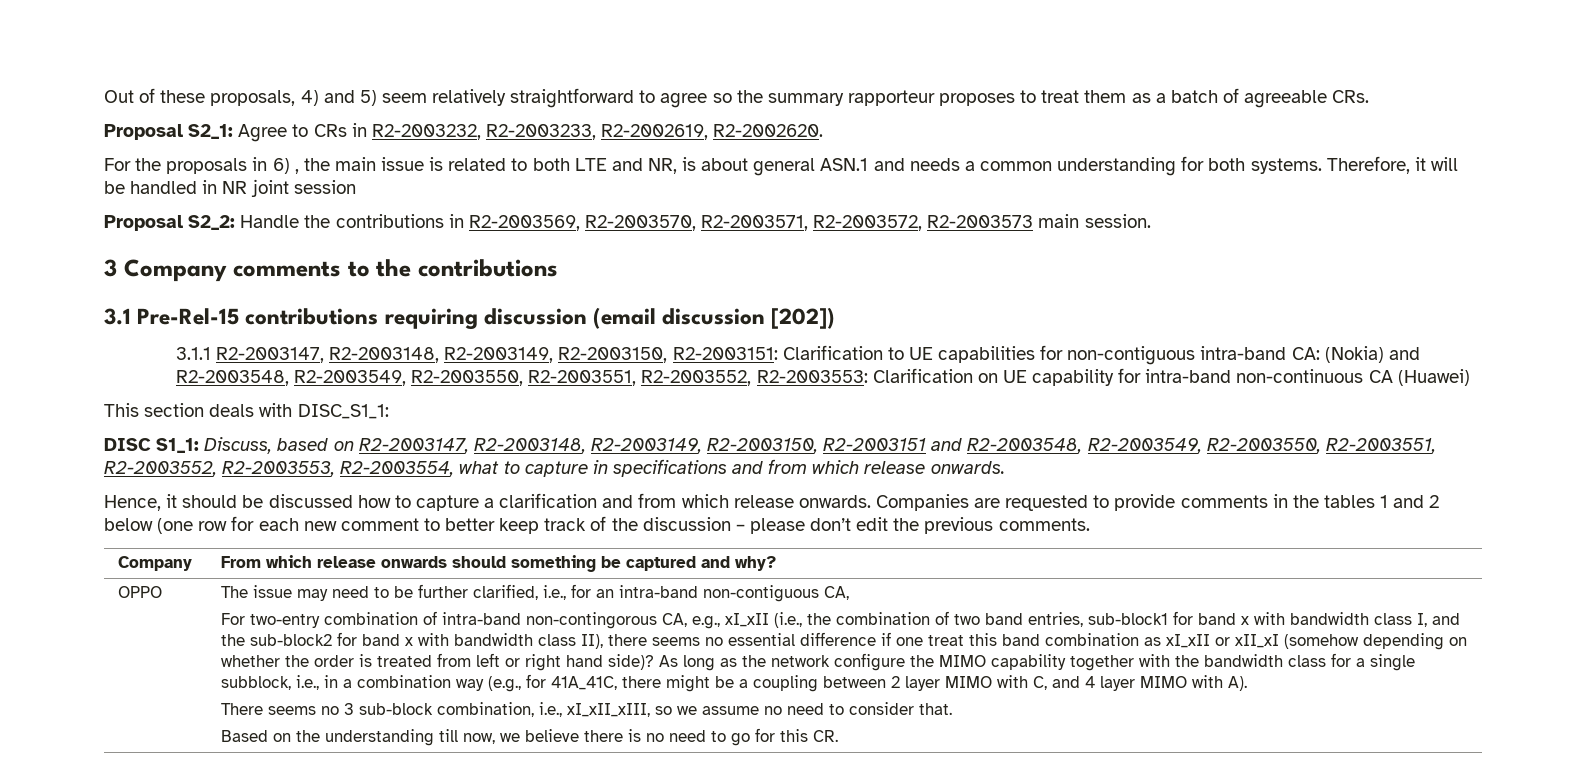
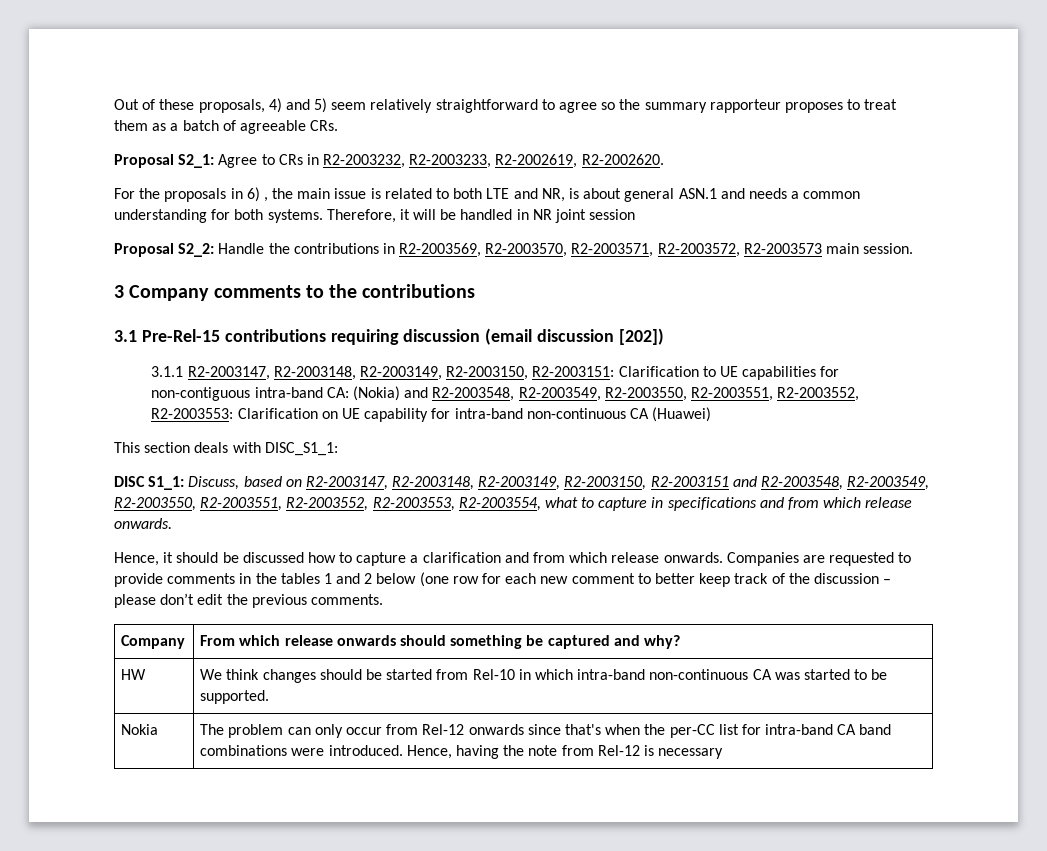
- OPPO | The issue may need to be further clarified, i.e., for an intra-band non-contiguous CA,
- For two-entry combination of intra-band non-contingorous CA, e.g., xI_xII (i.e., the combination of two band entries, sub-block1 for band x with bandwidth class I, and the sub-block2 for band x with bandwidth class II), there seems no essential difference if one treat this band combination as xI_xII or xII_xI (somehow depending on whether the order is treated from left or right hand side)? As long as the network configure the MIMO capability together with the bandwidth class for a single subblock, i.e., in a combination way (e.g., for 41A_41C, there might be a coupling between 2 layer MIMO with C, and 4 layer MIMO with A).
- There seems no 3 sub-block combination, i.e., xI_xII_xIII, so we assume no need to consider that.
- Based on the understanding till now, we believe there is no need to go for this CR.
+ HW | We think changes should be started from Rel-10 in which intra-band non-continuous CA was started to be supported.
+ Nokia | The problem can only occur from Rel-12 onwards since that's when the per-CC list for intra-band CA band combinations were introduced. Hence, having the note from Rel-12 is necessary

